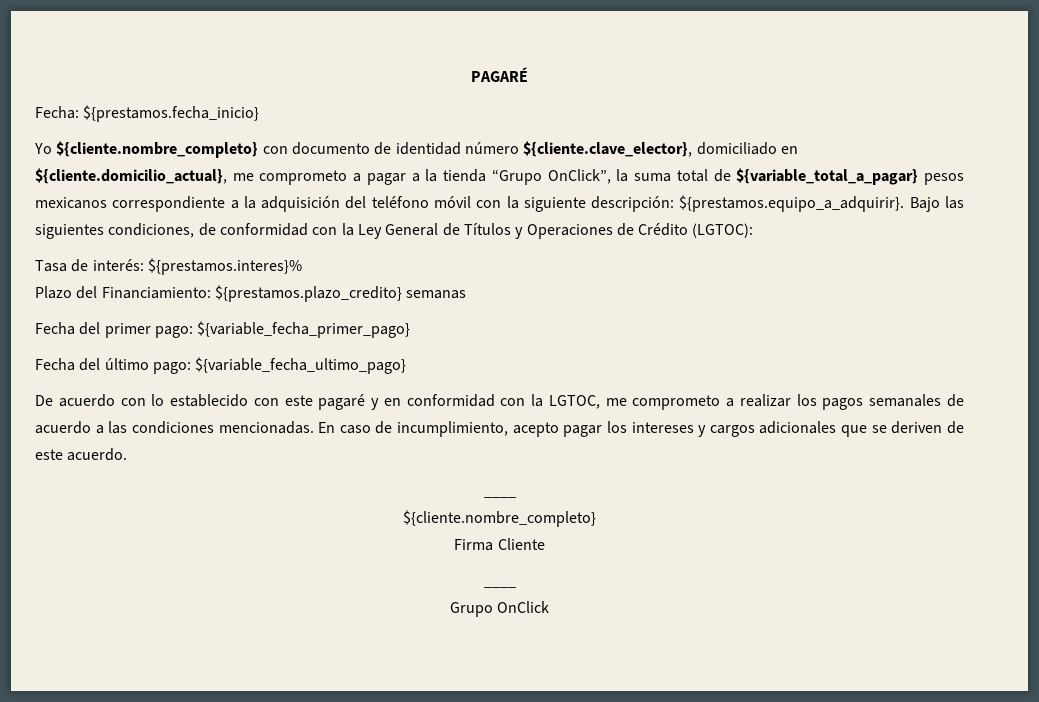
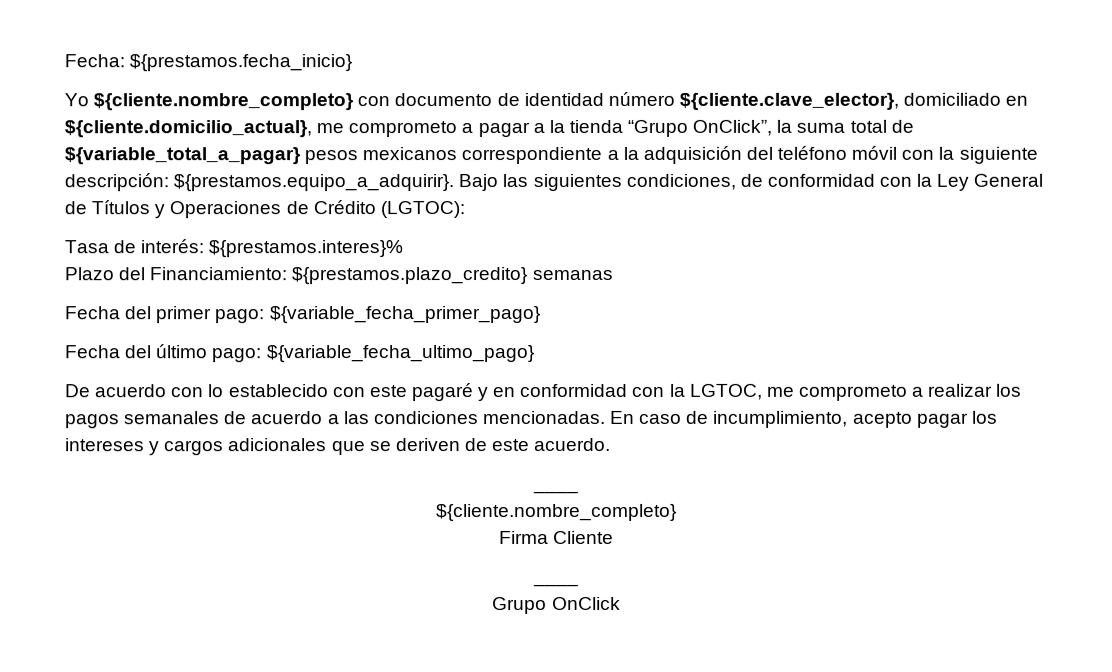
- PAGARÉ

